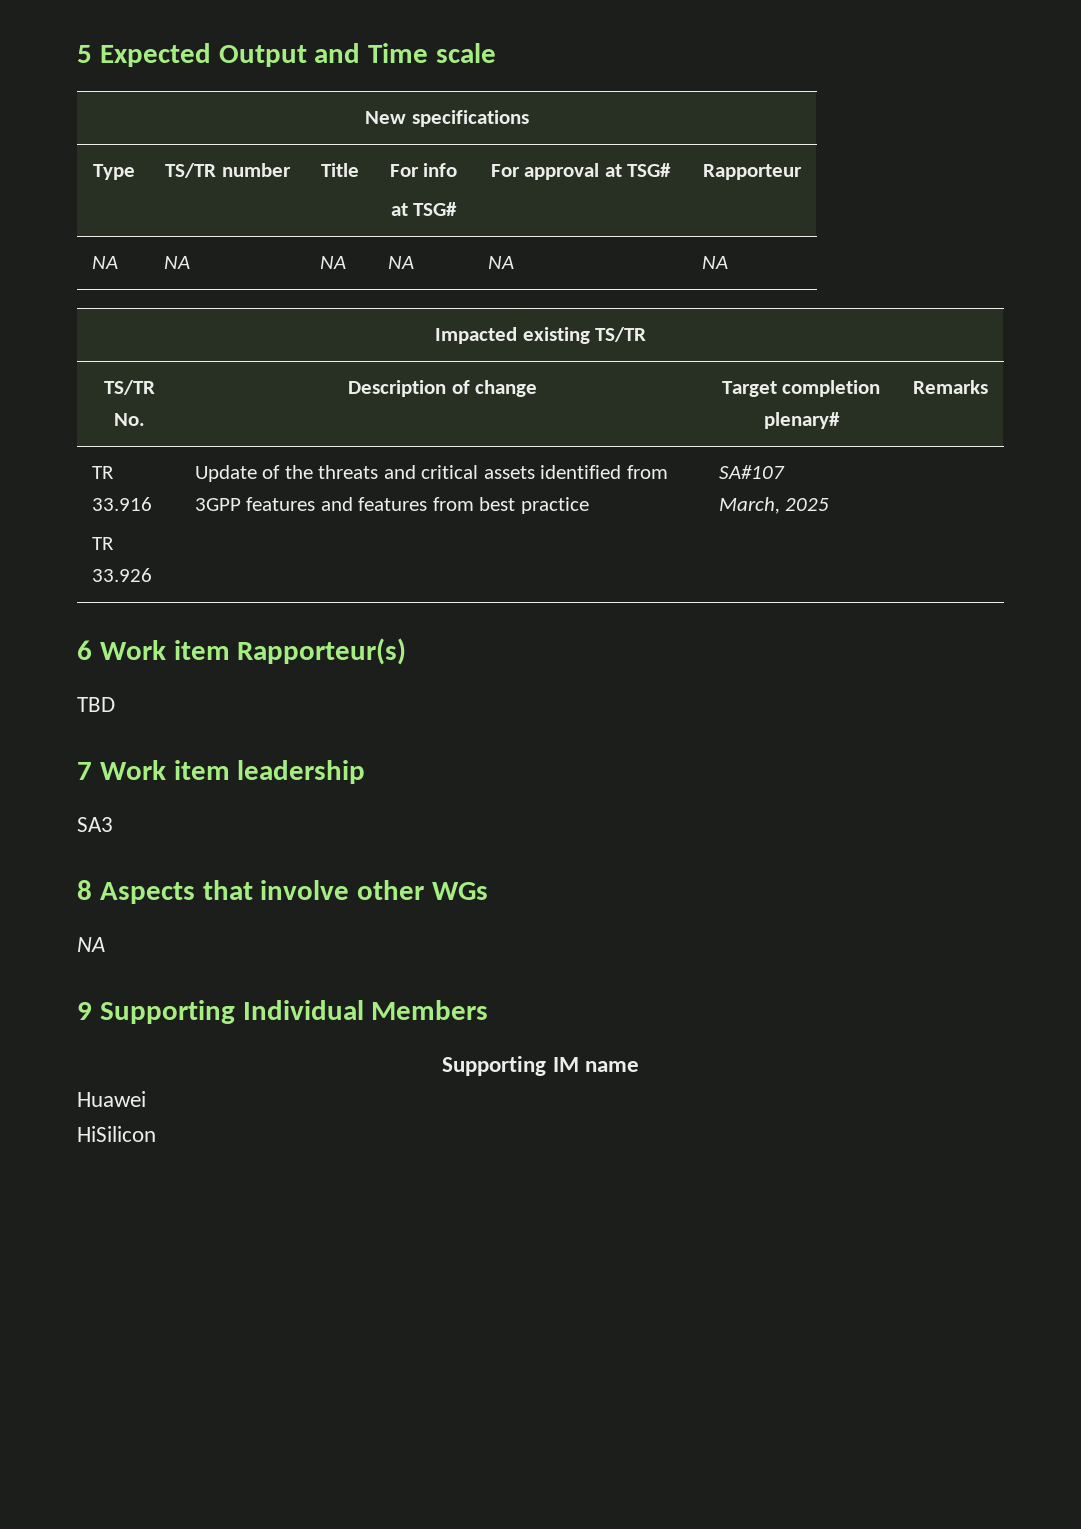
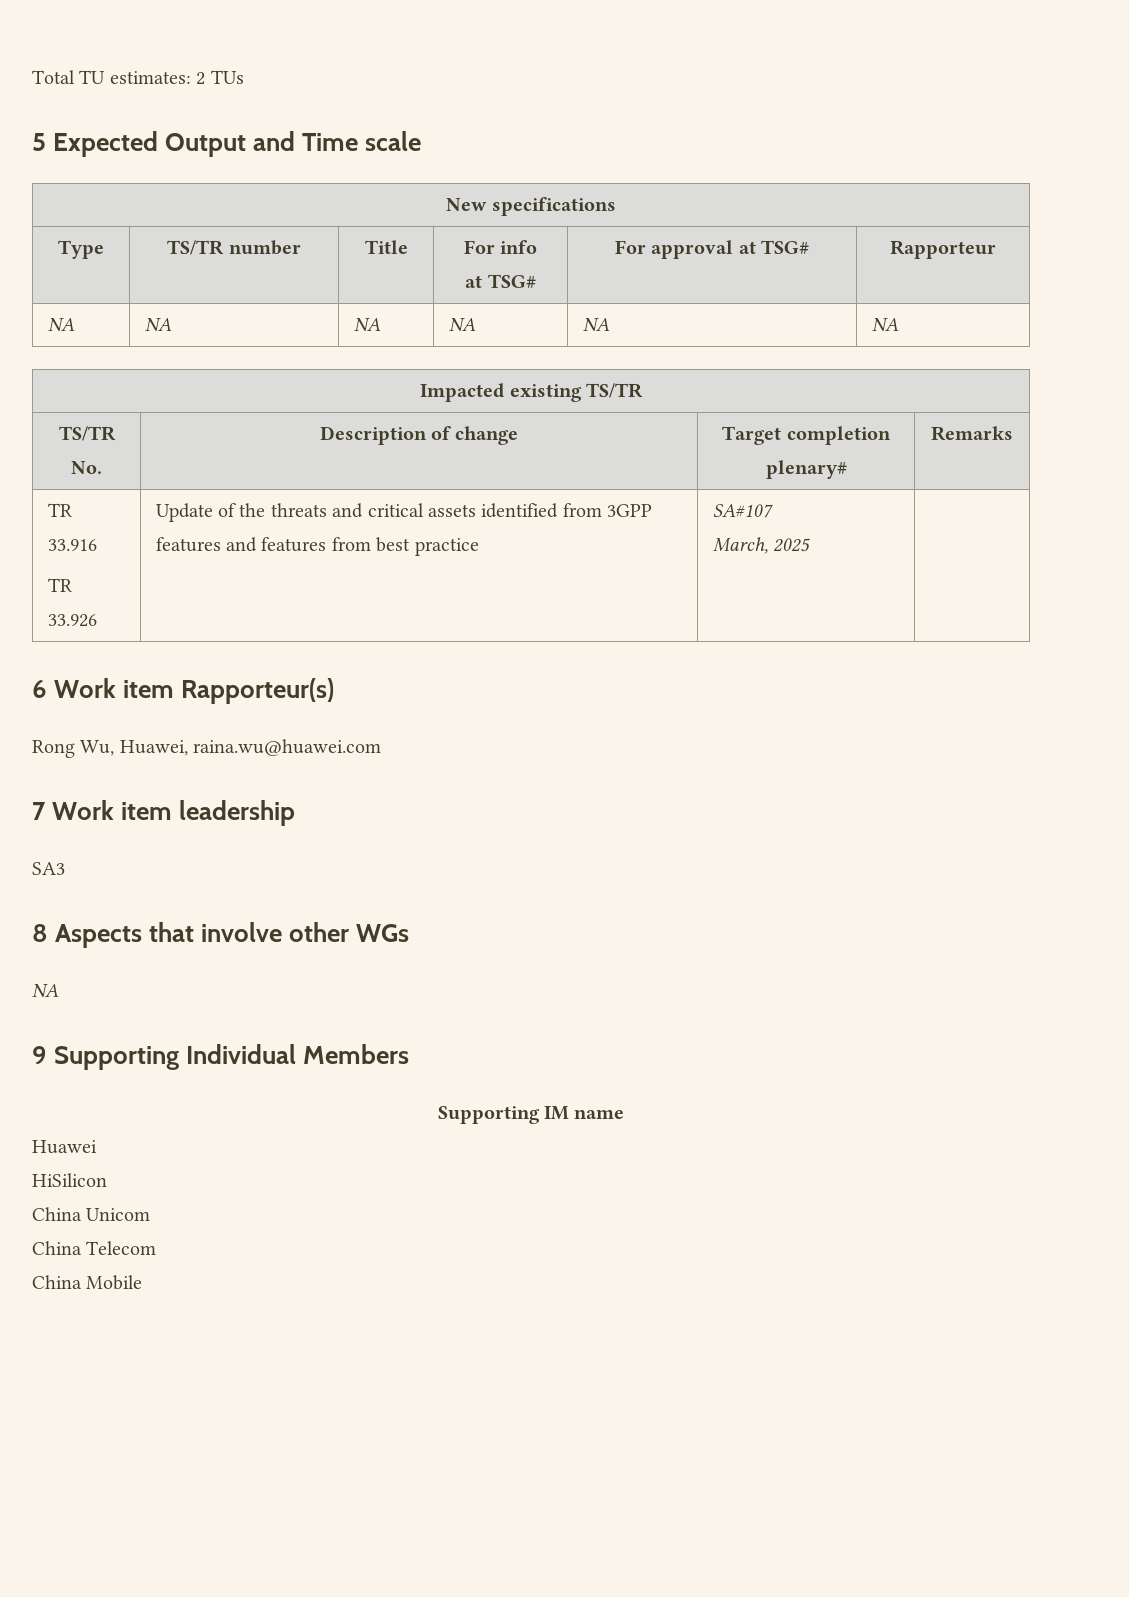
+ Total TU estimates: 2 TUs
- TBD
+ Rong Wu, Huawei, raina.wu@huawei.com
+ China Unicom
+ China Telecom
+ China Mobile

